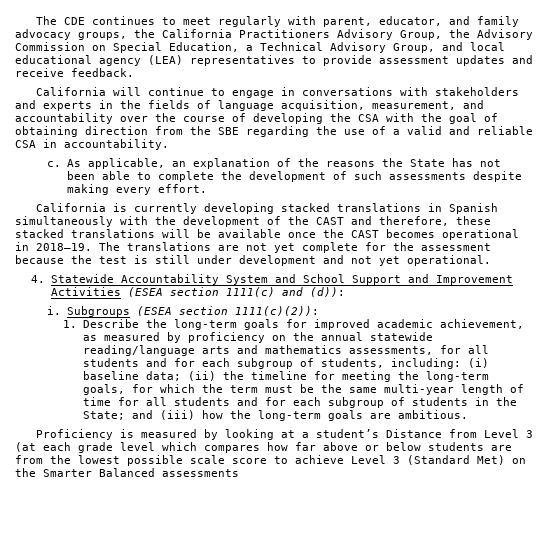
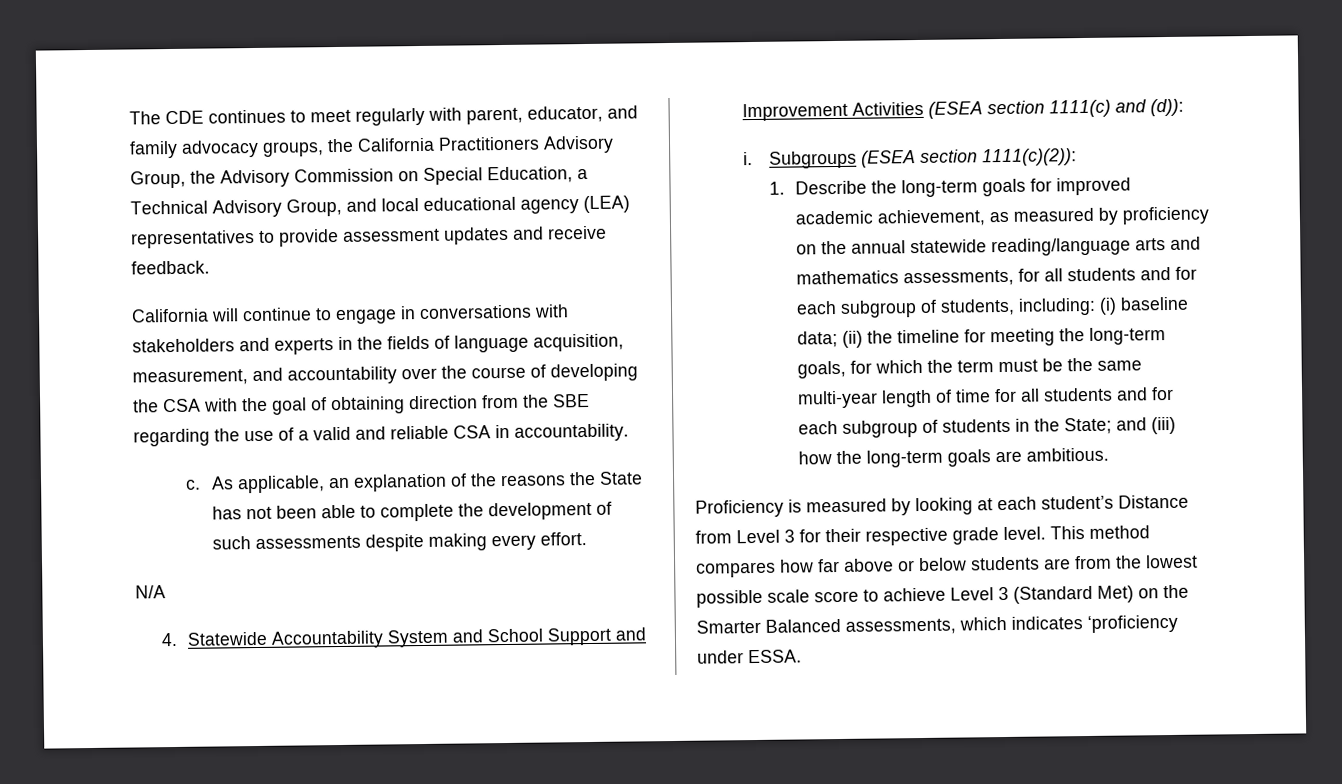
- California is currently developing stacked translations in Spanish simultaneously with the development of the CAST and therefore, these stacked translations will be available once the CAST becomes operational in 2018–19. The translations are not yet complete for the assessment because the test is still under development and not yet operational.
+ N/A
- Proficiency is measured by looking at a student’s Distance from Level 3 (at each grade level which compares how far above or below students are from the lowest possible scale score to achieve Level 3 (Standard Met) on the Smarter Balanced assessments
+ Proficiency is measured by looking at each student’s Distance from Level 3 for their respective grade level. This method compares how far above or below students are from the lowest possible scale score to achieve Level 3 (Standard Met) on the Smarter Balanced assessments, which indicates ‘proficiency under ESSA.

